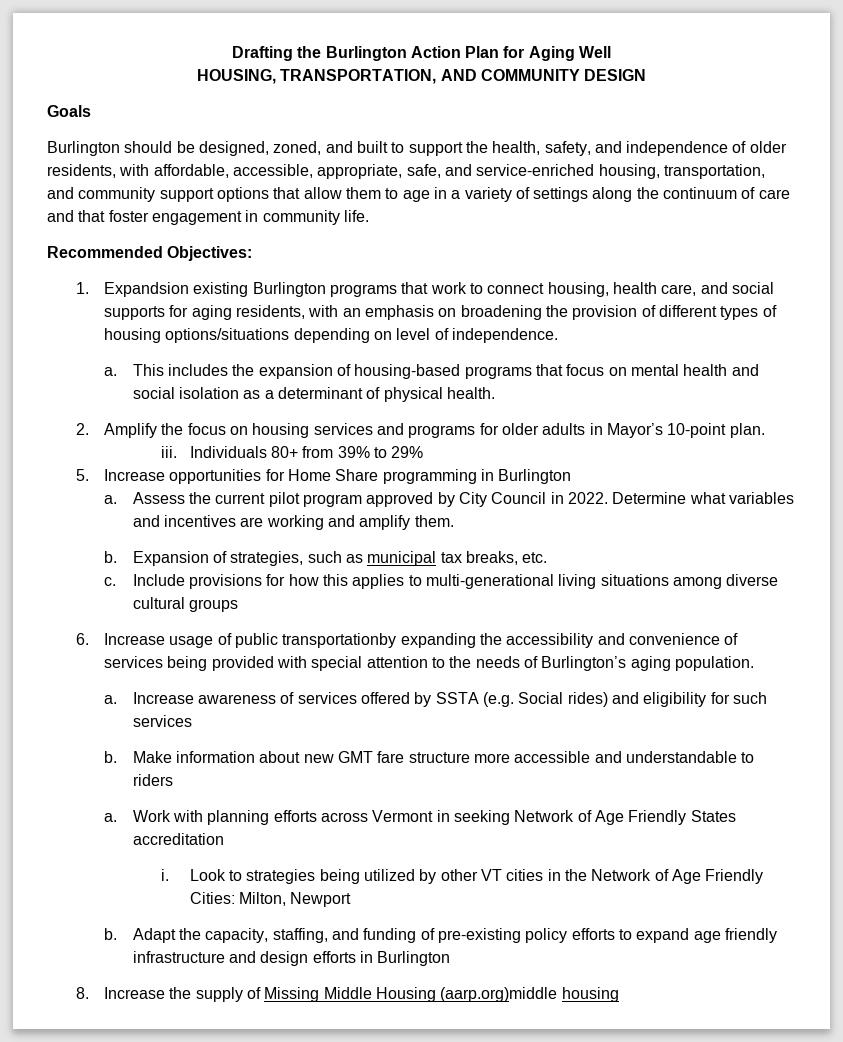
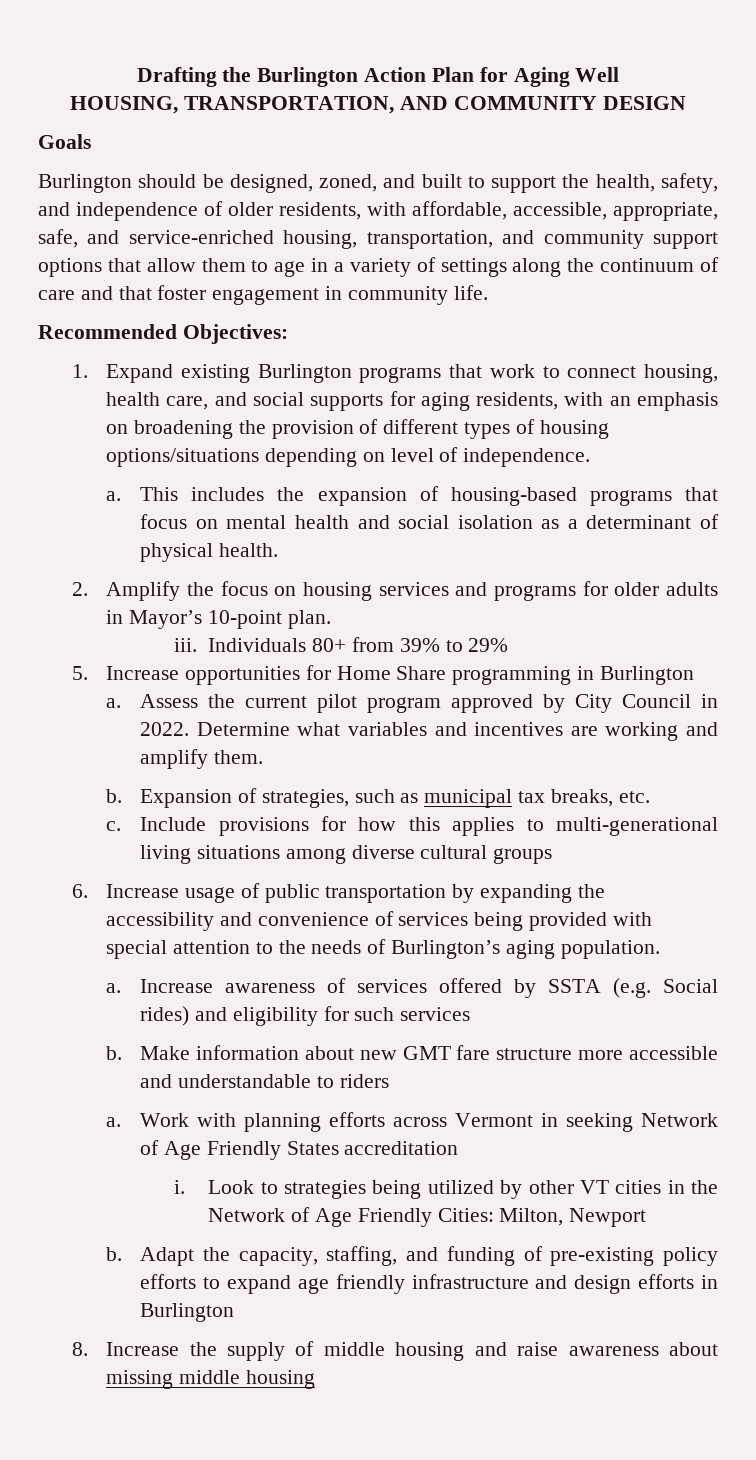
- 1. Expandsion existing Burlington programs that work to connect housing, health care, and social supports for aging residents, with an emphasis on broadening the provision of different types of housing options/situations depending on level of independence.
+ 1. Expand existing Burlington programs that work to connect housing, health care, and social supports for aging residents, with an emphasis on broadening the provision of different types of housing options/situations depending on level of independence.
- 6. Increase usage of public transportationby expanding the accessibility and convenience of services being provided with special attention to the needs of Burlington’s aging population.
+ 6. Increase usage of public transportation by expanding the accessibility and convenience of services being provided with special attention to the needs of Burlington’s aging population.
- 8. Increase the supply of Missing Middle Housing (aarp.org)middle housing
+ 8. Increase the supply of middle housing and raise awareness about missing middle housing

